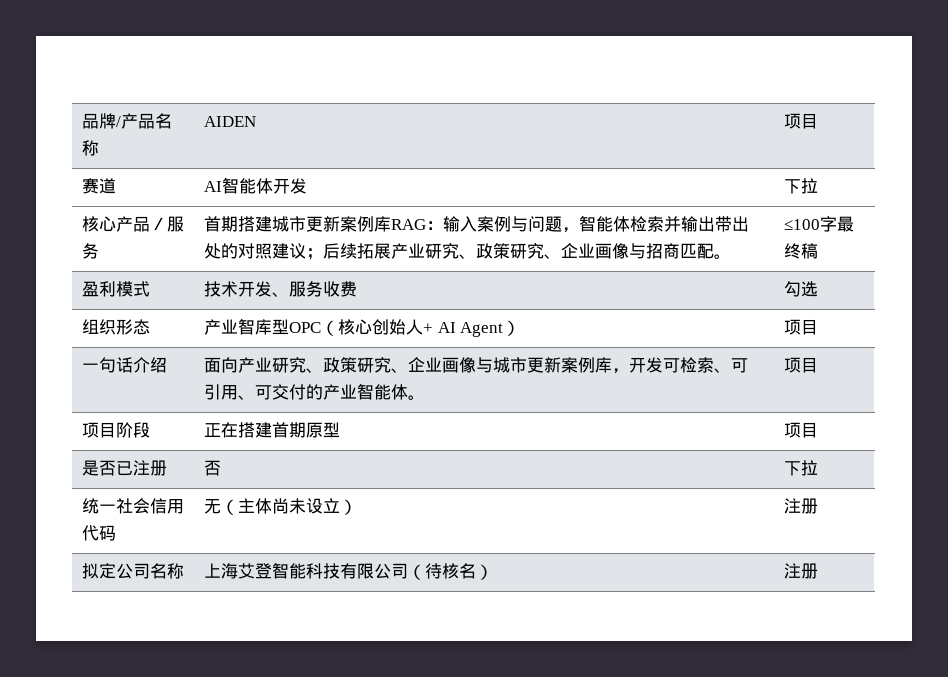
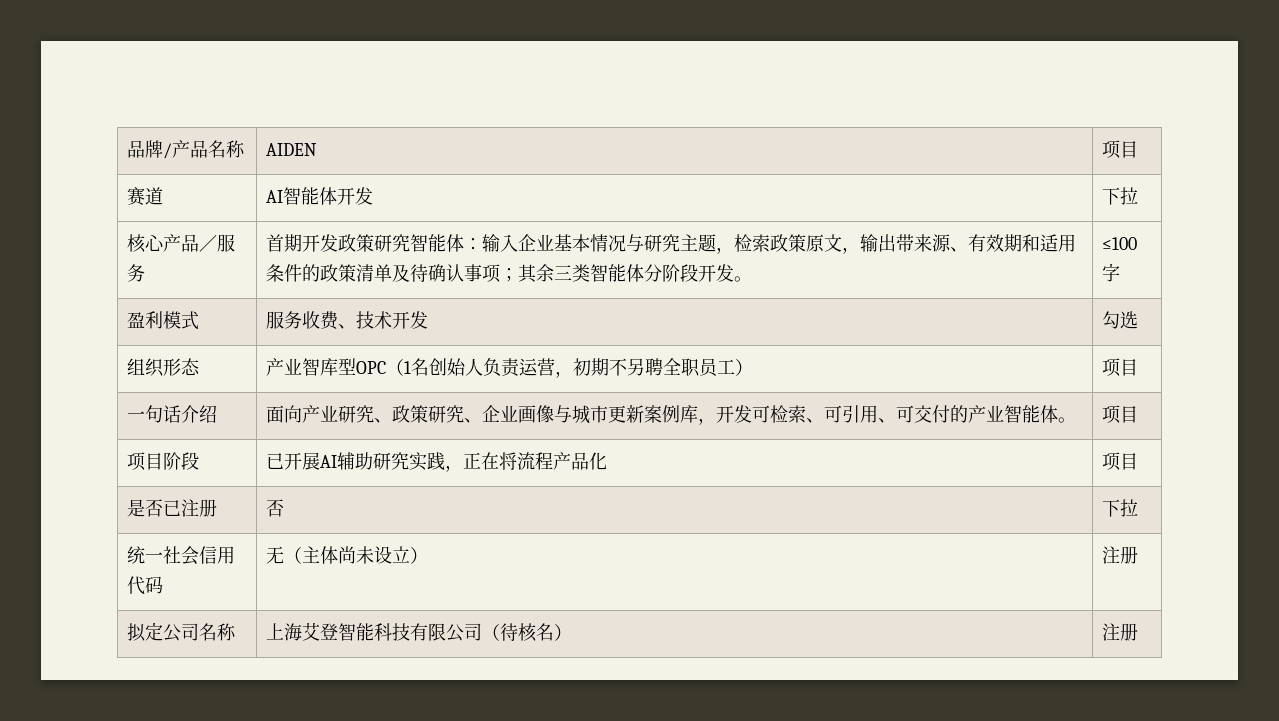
- 首期搭建城市更新案例库RAG：输入案例与问题，智能体检索并输出带出处的对照建议；后续拓展产业研究、政策研究、企业画像与招商匹配。
+ 首期开发政策研究智能体：输入企业基本情况与研究主题，检索政策原文，输出带来源、有效期和适用条件的政策清单及待确认事项；其余三类智能体分阶段开发。
- ≤100字最终稿
+ ≤100字
- 盈利模式 | 技术开发、服务收费 | 勾选
+ 盈利模式 | 服务收费、技术开发 | 勾选
- 组织形态 | 产业智库型OPC（核心创始人+ AI Agent） | 项目
+ 组织形态 | 产业智库型OPC（1名创始人负责运营，初期不另聘全职员工） | 项目
- 项目阶段 | 正在搭建首期原型 | 项目
+ 项目阶段 | 已开展AI辅助研究实践，正在将流程产品化 | 项目

